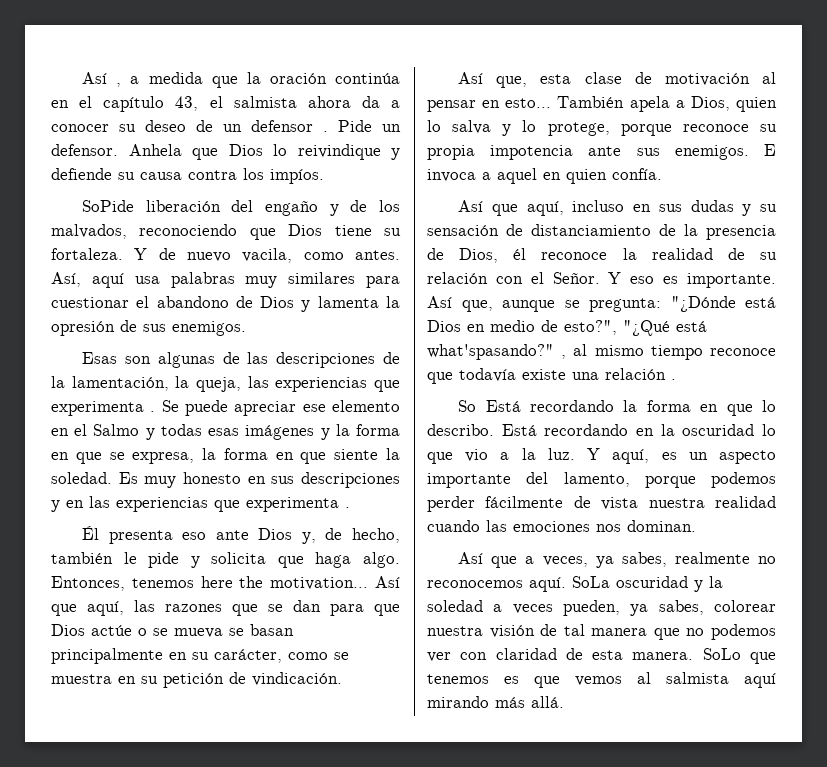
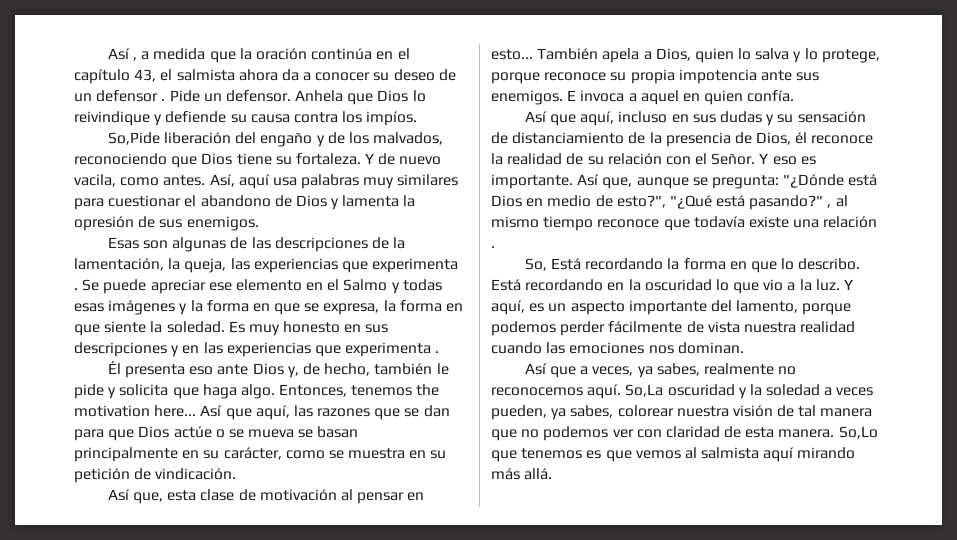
- SoPide liberación del engaño y de los malvados, reconociendo que Dios tiene su fortaleza.
+ So,Pide liberación del engaño y de los malvados, reconociendo que Dios tiene su fortaleza.
- Entonces, tenemos here the motivation...
+ Entonces, tenemos the motivation here...
- Así que, aunque se pregunta: "¿Dónde está Dios en medio de esto?", "¿Qué está what'spasando?" , al mismo tiempo reconoce que todavía existe una relación .
+ Así que, aunque se pregunta: "¿Dónde está Dios en medio de esto?", "¿Qué está pasando?" , al mismo tiempo reconoce que todavía existe una relación .
- So Está recordando la forma en que lo describo.
+ So, Está recordando la forma en que lo describo.
- SoLa oscuridad y la soledad a veces pueden, ya sabes, colorear nuestra visión de tal manera que no podemos ver con claridad de esta manera.
+ So,La oscuridad y la soledad a veces pueden, ya sabes, colorear nuestra visión de tal manera que no podemos ver con claridad de esta manera.
- SoLo que tenemos es que vemos al salmista aquí mirando más allá.
+ So,Lo que tenemos es que vemos al salmista aquí mirando más allá.

